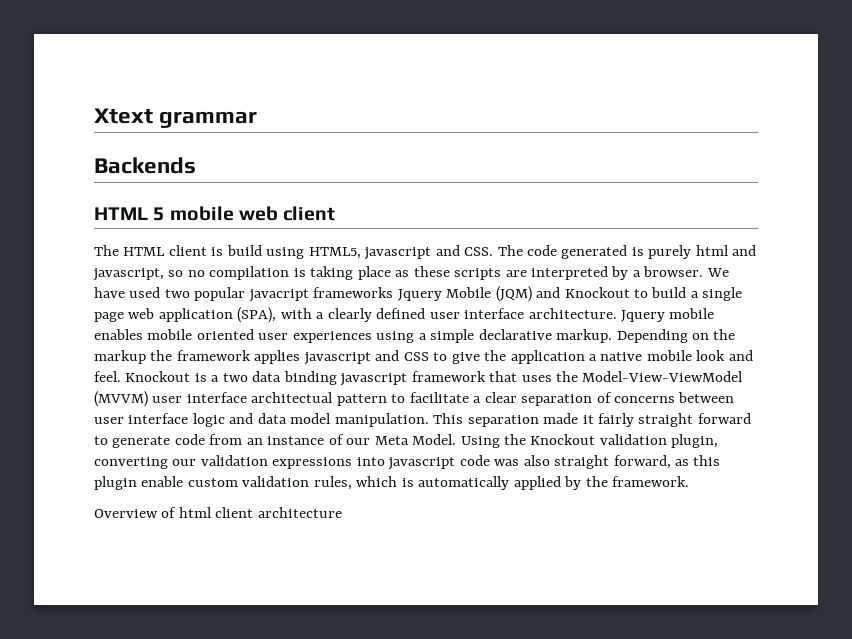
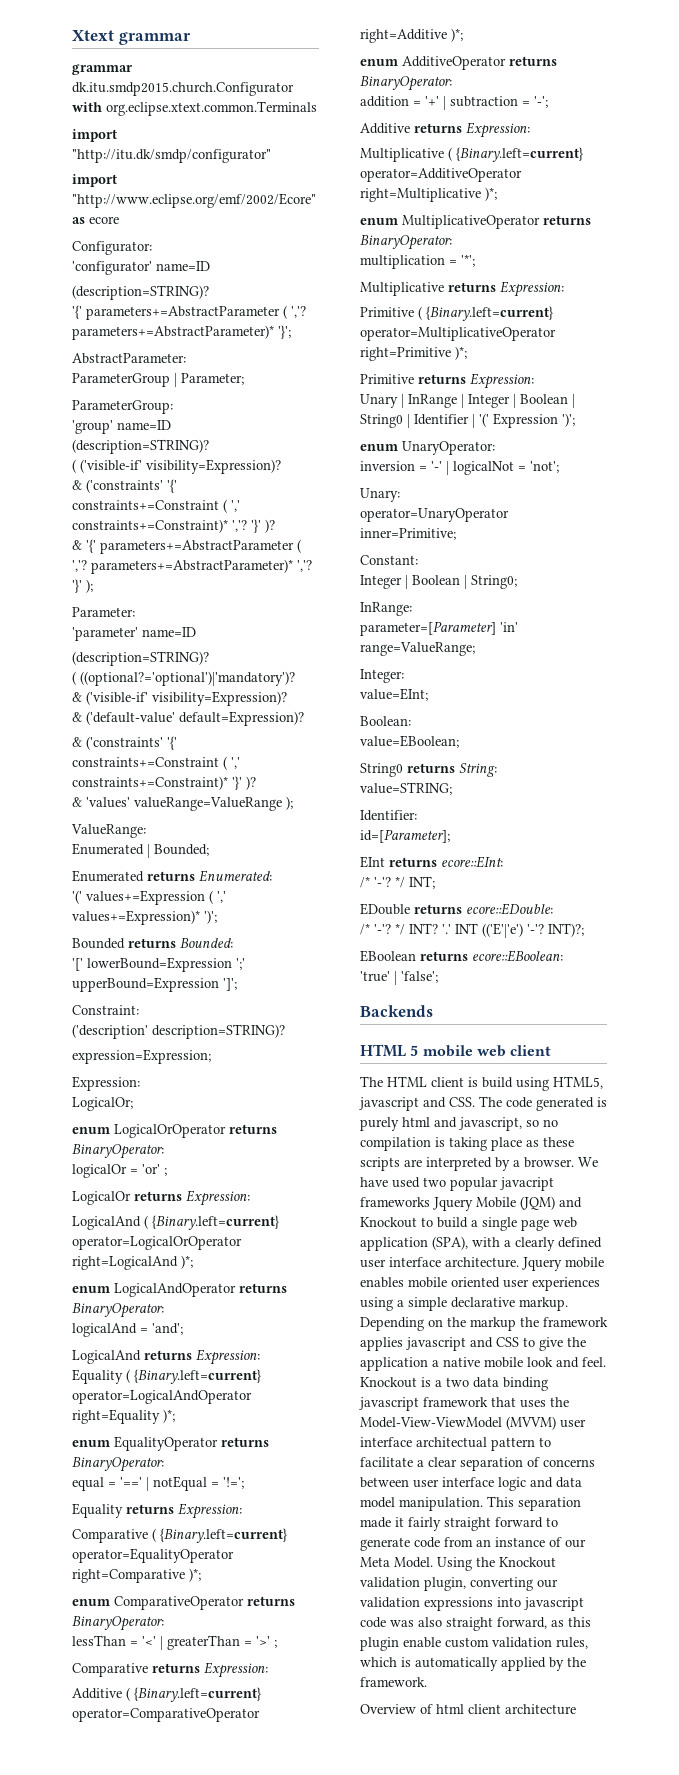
+ grammar dk.itu.smdp2015.church.Configurator with org.eclipse.xtext.common.Terminals
+ import "http://itu.dk/smdp/configurator"
+ import "http://www.eclipse.org/emf/2002/Ecore" as ecore
+ Configurator:
+ 'configurator' name=ID
+ (description=STRING)?
+ '{' parameters+=AbstractParameter ( ','? parameters+=AbstractParameter)* '}';
+ AbstractParameter:
+ ParameterGroup | Parameter;
+ ParameterGroup:
+ 'group' name=ID
+ (description=STRING)?
+ ( ('visible-if' visibility=Expression)?
+ & ('constraints' '{' constraints+=Constraint ( ',' constraints+=Constraint)* ','? '}' )?
+ & '{' parameters+=AbstractParameter ( ','? parameters+=AbstractParameter)* ','? '}' );
+ Parameter:
+ 'parameter' name=ID
+ (description=STRING)?
+ ( ((optional?='optional')|'mandatory')?
+ & ('visible-if' visibility=Expression)?
+ & ('default-value' default=Expression)?
+ & ('constraints' '{' constraints+=Constraint ( ',' constraints+=Constraint)* '}' )?
+ & 'values' valueRange=ValueRange );
+ ValueRange:
+ Enumerated | Bounded;
+ Enumerated returns Enumerated:
+ '(' values+=Expression ( ',' values+=Expression)* ')';
+ Bounded returns Bounded:
+ '[' lowerBound=Expression ';' upperBound=Expression ']';
+ Constraint:
+ ('description' description=STRING)?
+ expression=Expression;
+ Expression:
+ LogicalOr;
+ enum LogicalOrOperator returns BinaryOperator:
+ logicalOr = 'or' ;
+ LogicalOr returns Expression:
+ LogicalAnd ( {Binary.left=current} operator=LogicalOrOperator right=LogicalAnd )*;
+ enum LogicalAndOperator returns BinaryOperator:
+ logicalAnd = 'and';
+ LogicalAnd returns Expression:
+ Equality ( {Binary.left=current} operator=LogicalAndOperator right=Equality )*;
+ enum EqualityOperator returns BinaryOperator:
+ equal = '==' | notEqual = '!=';
+ Equality returns Expression:
+ Comparative ( {Binary.left=current} operator=EqualityOperator right=Comparative )*;
+ enum ComparativeOperator returns BinaryOperator:
+ lessThan = '<' | greaterThan = '>' ;
+ Comparative returns Expression:
+ Additive ( {Binary.left=current} operator=ComparativeOperator right=Additive )*;
+ enum AdditiveOperator returns BinaryOperator:
+ addition = '+' | subtraction = '-';
+ Additive returns Expression:
+ Multiplicative ( {Binary.left=current} operator=AdditiveOperator right=Multiplicative )*;
+ enum MultiplicativeOperator returns BinaryOperator:
+ multiplication = '*';
+ Multiplicative returns Expression:
+ Primitive ( {Binary.left=current} operator=MultiplicativeOperator right=Primitive )*;
+ Primitive returns Expression:
+ Unary | InRange | Integer | Boolean | String0 | Identifier | '(' Expression ')';
+ enum UnaryOperator:
+ inversion = '-' | logicalNot = 'not';
+ Unary:
+ operator=UnaryOperator inner=Primitive;
+ Constant:
+ Integer | Boolean | String0;
+ InRange:
+ parameter=[Parameter] 'in' range=ValueRange;
+ Integer:
+ value=EInt;
+ Boolean:
+ value=EBoolean;
+ String0 returns String:
+ value=STRING;
+ Identifier:
+ id=[Parameter];
+ EInt returns ecore::EInt:
+ /* '-'? */ INT;
+ EDouble returns ecore::EDouble:
+ /* '-'? */ INT? '.' INT (('E'|'e') '-'? INT)?;
+ EBoolean returns ecore::EBoolean:
+ 'true' | 'false';

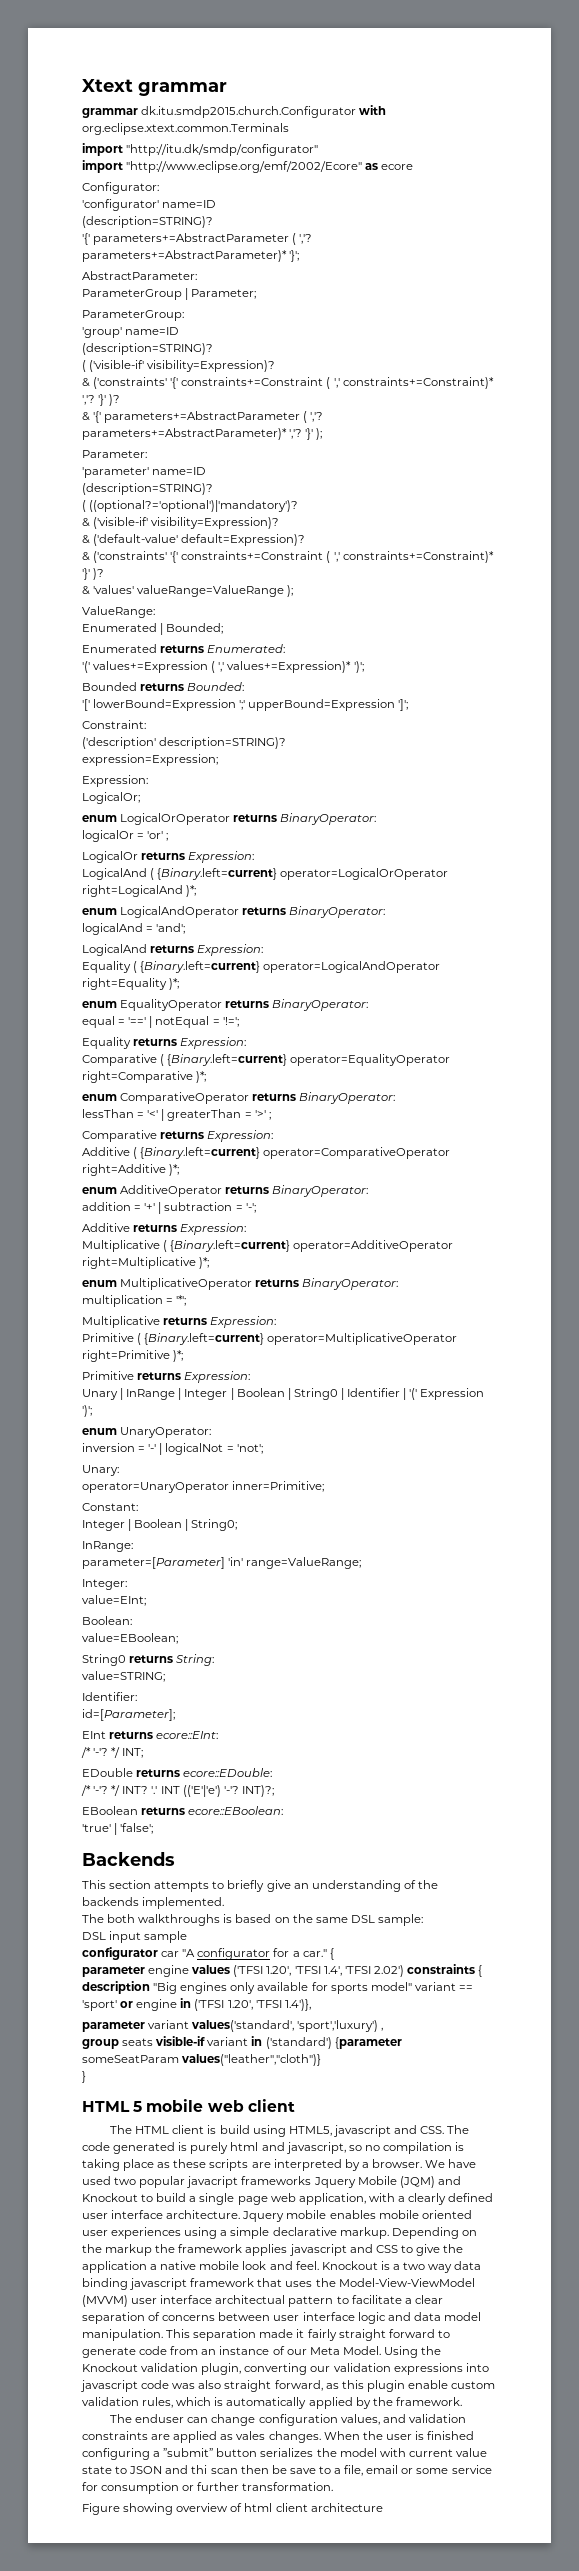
+ This section attempts to briefly give an understanding of the backends implemented.
+ The both walkthroughs is based on the same DSL sample:
+ DSL input sample
+ configurator car "A configurator for a car." {
+ parameter engine values ('TFSI 1.20', 'TFSI 1.4', 'TFSI 2.02') constraints { description "Big engines only available for sports model" variant == 'sport' or engine in ('TFSI 1.20', 'TFSI 1.4')},
+ parameter variant values('standard', 'sport','luxury') ,
+ group seats visible-if variant in ('standard') {parameter someSeatParam values("leather","cloth")}
+ }
- We have used two popular javacript frameworks Jquery Mobile (JQM) and Knockout to build a single page web application (SPA), with a clearly defined user interface architecture.
+ We have used two popular javacript frameworks Jquery Mobile (JQM) and Knockout to build a single page web application, with a clearly defined user interface architecture.
- Knockout is a two data binding javascript framework that uses the Model-View-ViewModel (MVVM) user interface architectual pattern to facilitate a clear separation of concerns between user interface logic and data model manipulation.
+ Knockout is a two way data binding javascript framework that uses the Model-View-ViewModel (MVVM) user interface architectual pattern to facilitate a clear separation of concerns between user interface logic and data model manipulation.
- Overview of html client architecture
+ The enduser can change configuration values, and validation constraints are applied as vales changes. When the user is finished configuring a ”submit” button serializes the model with current value state to JSON and thi scan then be save to a file, email or some service for consumption or further transformation.
+ Figure showing overview of html client architecture

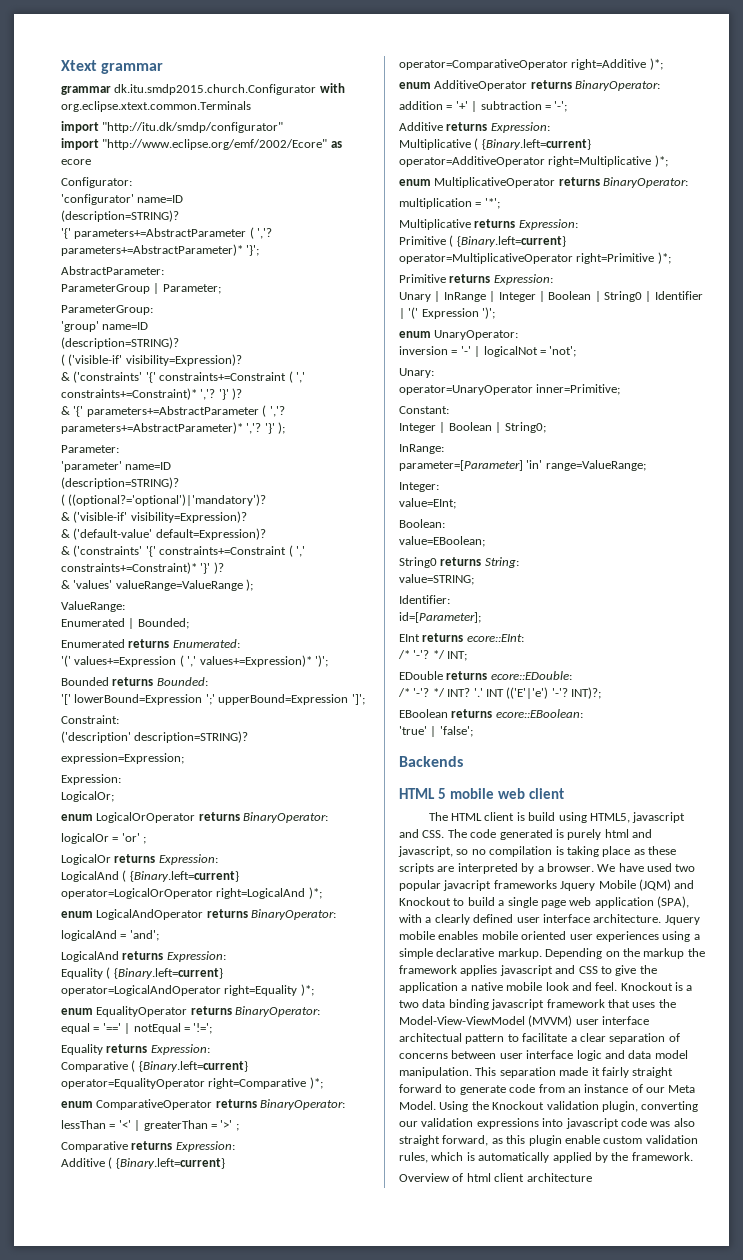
- This section attempts to briefly give an understanding of the backends implemented.
- The both walkthroughs is based on the same DSL sample:
- DSL input sample
- configurator car "A configurator for a car." {
- parameter engine values ('TFSI 1.20', 'TFSI 1.4', 'TFSI 2.02') constraints { description "Big engines only available for sports model" variant == 'sport' or engine in ('TFSI 1.20', 'TFSI 1.4')},
- parameter variant values('standard', 'sport','luxury') ,
- group seats visible-if variant in ('standard') {parameter someSeatParam values("leather","cloth")}
- }
- We have used two popular javacript frameworks Jquery Mobile (JQM) and Knockout to build a single page web application, with a clearly defined user interface architecture.
+ We have used two popular javacript frameworks Jquery Mobile (JQM) and Knockout to build a single page web application (SPA), with a clearly defined user interface architecture.
- Knockout is a two way data binding javascript framework that uses the Model-View-ViewModel (MVVM) user interface architectual pattern to facilitate a clear separation of concerns between user interface logic and data model manipulation.
+ Knockout is a two data binding javascript framework that uses the Model-View-ViewModel (MVVM) user interface architectual pattern to facilitate a clear separation of concerns between user interface logic and data model manipulation.
- The enduser can change configuration values, and validation constraints are applied as vales changes. When the user is finished configuring a ”submit” button serializes the model with current value state to JSON and thi scan then be save to a file, email or some service for consumption or further transformation.
- Figure showing overview of html client architecture
+ Overview of html client architecture

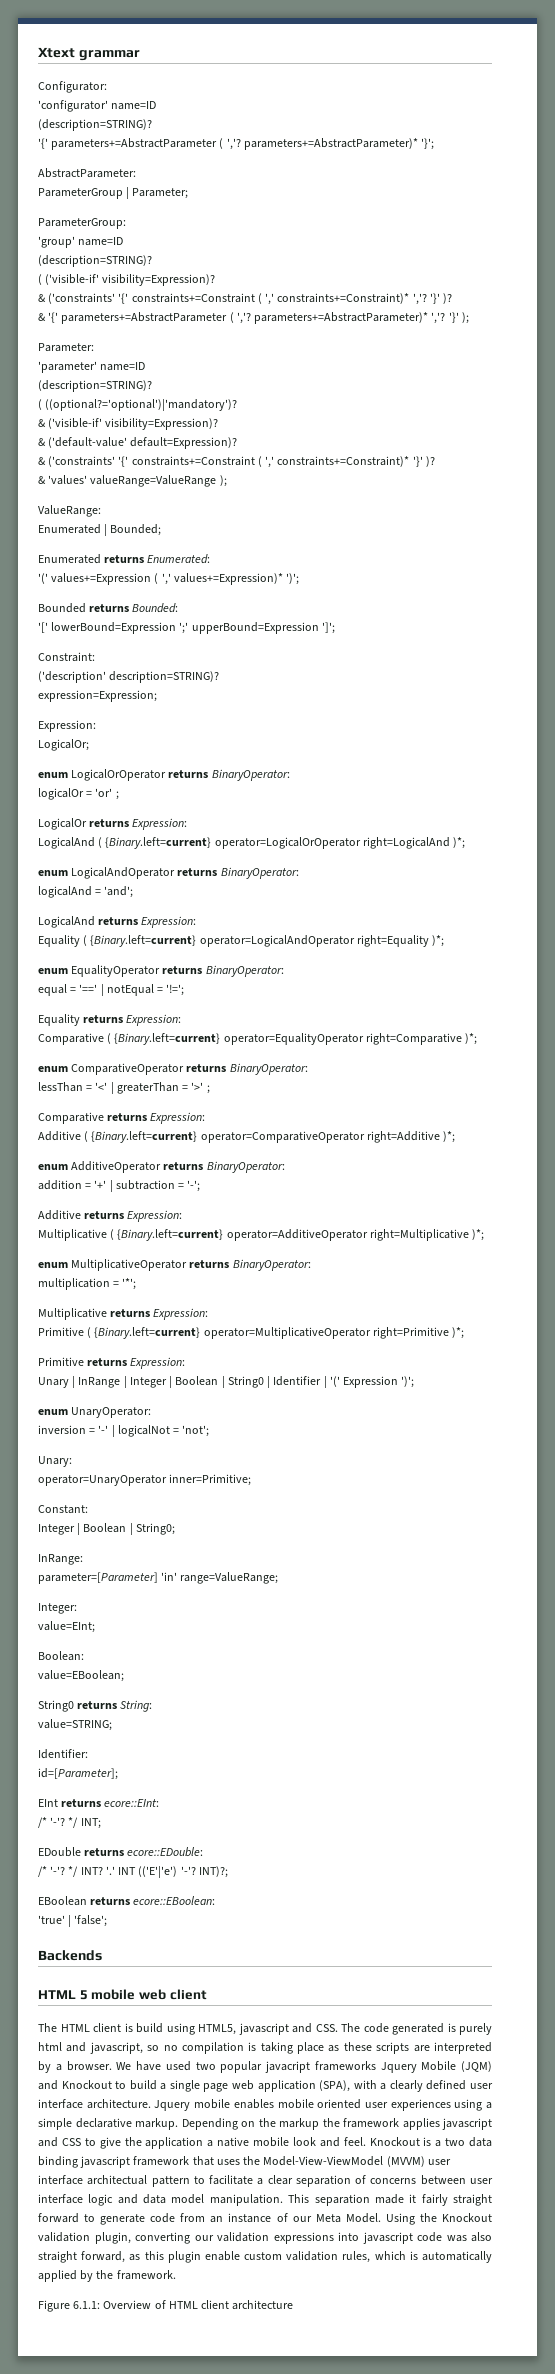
- grammar dk.itu.smdp2015.church.Configurator with org.eclipse.xtext.common.Terminals
- import "http://itu.dk/smdp/configurator"
- import "http://www.eclipse.org/emf/2002/Ecore" as ecore
- Overview of html client architecture
+ Figure 6.1.1: Overview of HTML client architecture

